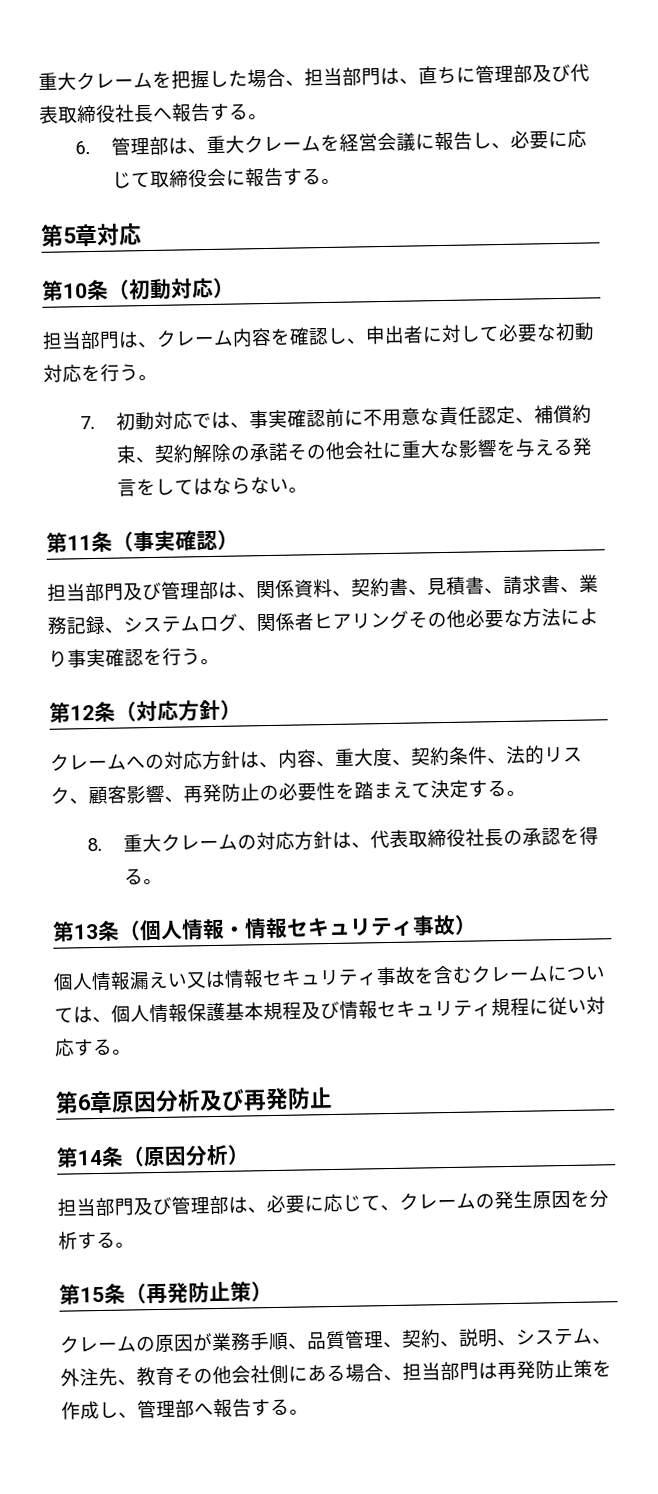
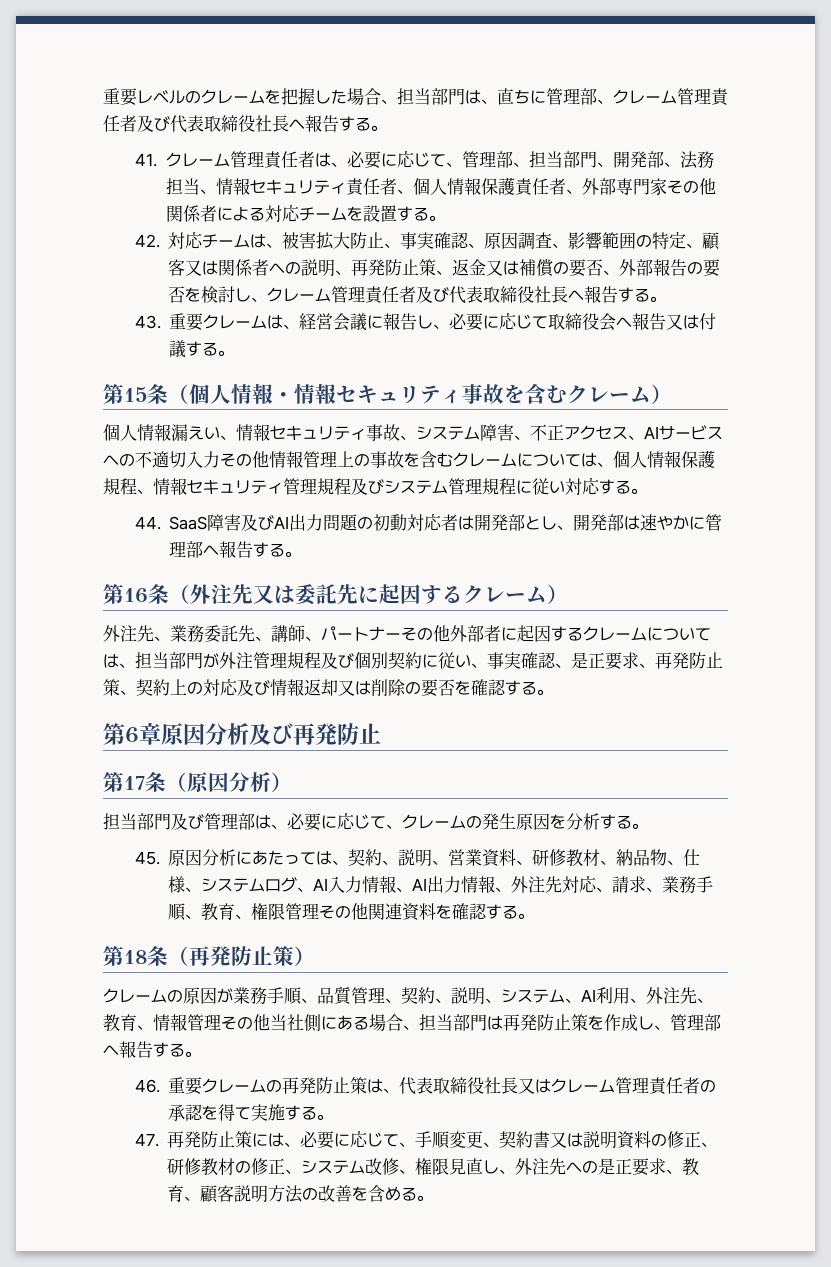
- 重大クレームを把握した場合、担当部門は、直ちに管理部及び代表取締役社長へ報告する。
- 6.管理部は、重大クレームを経営会議に報告し、必要に応じて取締役会に報告する。
- 第5章対応
- 第10条（初動対応）
- 担当部門は、クレーム内容を確認し、申出者に対して必要な初動対応を行う。
- 7.初動対応では、事実確認前に不用意な責任認定、補償約束、契約解除の承諾その他会社に重大な影響を与える発言をしてはならない。
- 第11条（事実確認）
- 担当部門及び管理部は、関係資料、契約書、見積書、請求書、業務記録、システムログ、関係者ヒアリングその他必要な方法により事実確認を行う。
- 第12条（対応方針）
- クレームへの対応方針は、内容、重大度、契約条件、法的リスク、顧客影響、再発防止の必要性を踏まえて決定する。
- 8.重大クレームの対応方針は、代表取締役社長の承認を得る。
- 第13条（個人情報・情報セキュリティ事故）
+ 重要レベルのクレームを把握した場合、担当部門は、直ちに管理部、クレーム管理責任者及び代表取締役社長へ報告する。
+ 41.クレーム管理責任者は、必要に応じて、管理部、担当部門、開発部、法務担当、情報セキュリティ責任者、個人情報保護責任者、外部専門家その他関係者による対応チームを設置する。
+ 42.対応チームは、被害拡大防止、事実確認、原因調査、影響範囲の特定、顧客又は関係者への説明、再発防止策、返金又は補償の要否、外部報告の要否を検討し、クレーム管理責任者及び代表取締役社長へ報告する。
+ 43.重要クレームは、経営会議に報告し、必要に応じて取締役会へ報告又は付議する。
+ 第15条（個人情報・情報セキュリティ事故を含むクレーム）
- 個人情報漏えい又は情報セキュリティ事故を含むクレームについては、個人情報保護基本規程及び情報セキュリティ規程に従い対応する。
+ 個人情報漏えい、情報セキュリティ事故、システム障害、不正アクセス、AIサービスへの不適切入力その他情報管理上の事故を含むクレームについては、個人情報保護規程、情報セキュリティ管理規程及びシステム管理規程に従い対応する。
+ 44. SaaS障害及びAI出力問題の初動対応者は開発部とし、開発部は速やかに管理部へ報告する。
+ 第16条（外注先又は委託先に起因するクレーム）
+ 外注先、業務委託先、講師、パートナーその他外部者に起因するクレームについては、担当部門が外注管理規程及び個別契約に従い、事実確認、是正要求、再発防止策、契約上の対応及び情報返却又は削除の要否を確認する。
- 第14条（原因分析）
+ 第17条（原因分析）
- 第15条（再発防止策）
+ 45.原因分析にあたっては、契約、説明、営業資料、研修教材、納品物、仕様、システムログ、AI入力情報、AI出力情報、外注先対応、請求、業務手順、教育、権限管理その他関連資料を確認する。
+ 第18条（再発防止策）
- クレームの原因が業務手順、品質管理、契約、説明、システム、外注先、教育その他会社側にある場合、担当部門は再発防止策を作成し、管理部へ報告する。
+ クレームの原因が業務手順、品質管理、契約、説明、システム、AI利用、外注先、教育、情報管理その他当社側にある場合、担当部門は再発防止策を作成し、管理部へ報告する。
+ 46.重要クレームの再発防止策は、代表取締役社長又はクレーム管理責任者の承認を得て実施する。
+ 47.再発防止策には、必要に応じて、手順変更、契約書又は説明資料の修正、研修教材の修正、システム改修、権限見直し、外注先への是正要求、教育、顧客説明方法の改善を含める。

